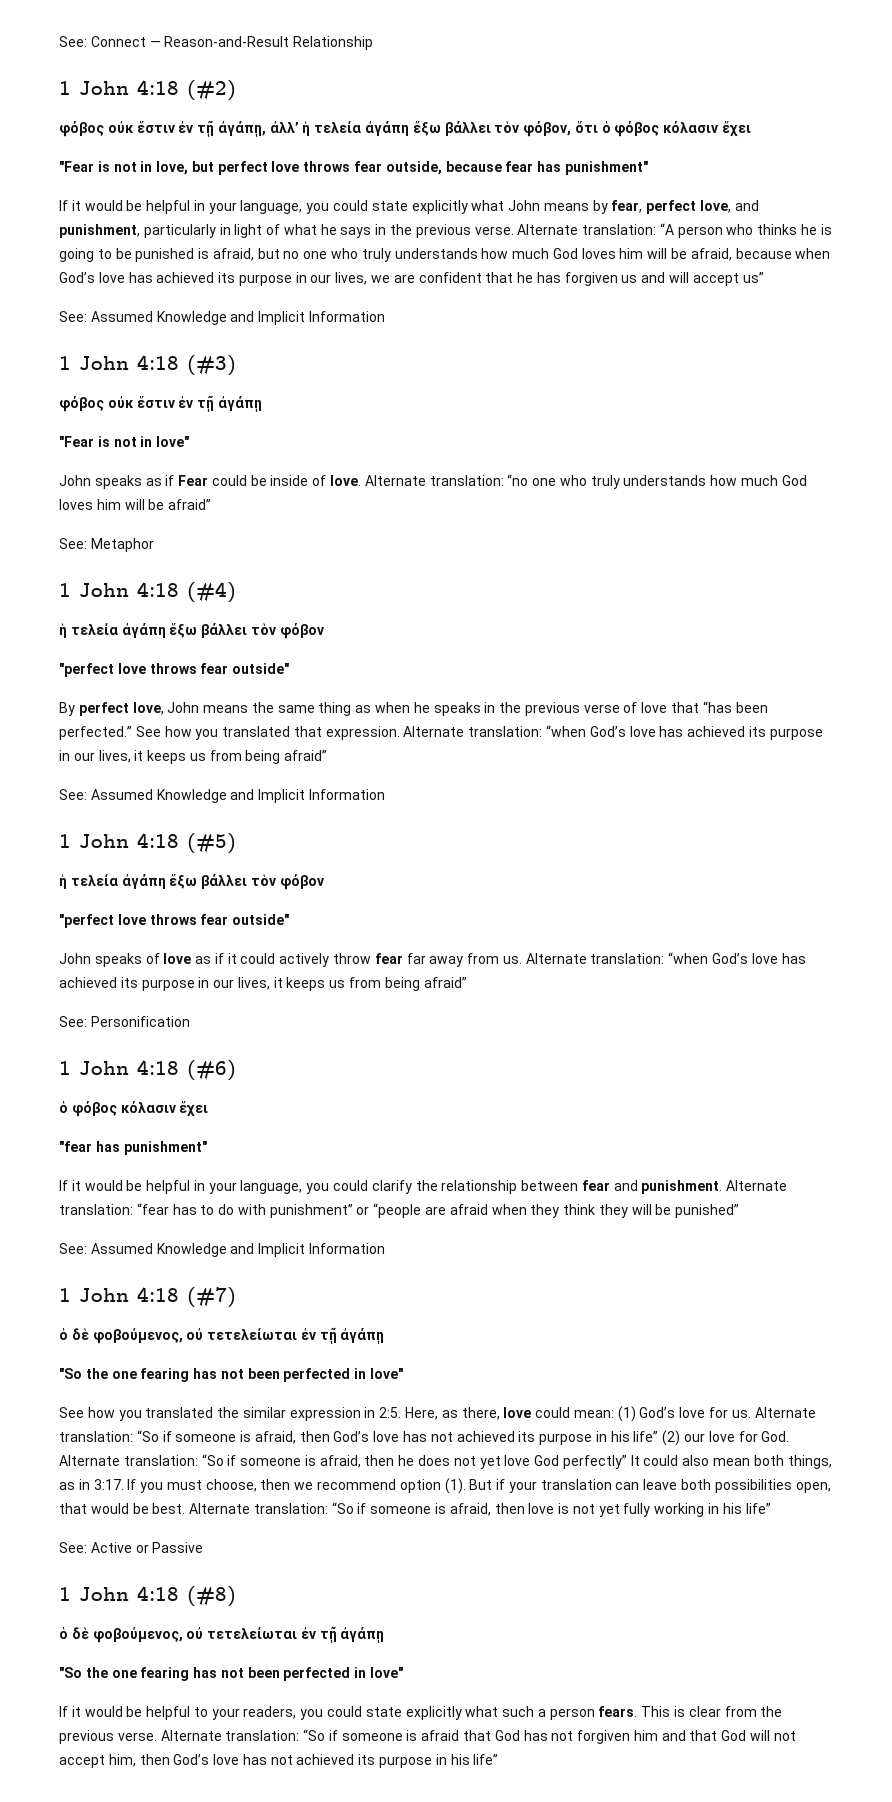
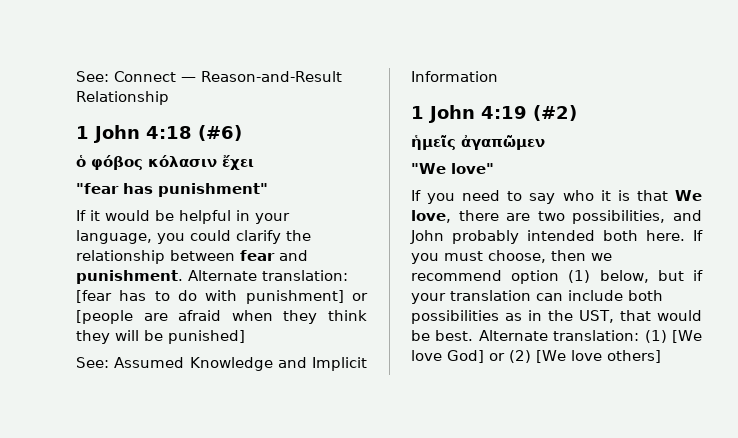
- 1 John 4:18 (#2)
- φόβος οὐκ ἔστιν ἐν τῇ ἀγάπῃ, ἀλλ’ ἡ τελεία ἀγάπη ἔξω βάλλει τὸν φόβον, ὅτι ὁ φόβος κόλασιν ἔχει
- "Fear is not in love, but perfect love throws fear outside, because fear has punishment"
- If it would be helpful in your language, you could state explicitly what John means by fear, perfect love, and punishment, particularly in light of what he says in the previous verse. Alternate translation: “A person who thinks he is going to be punished is afraid, but no one who truly understands how much God loves him will be afraid, because when God’s love has achieved its purpose in our lives, we are confident that he has forgiven us and will accept us”
- See: Assumed Knowledge and Implicit Information
- 1 John 4:18 (#3)
- φόβος οὐκ ἔστιν ἐν τῇ ἀγάπῃ
- "Fear is not in love"
- John speaks as if Fear could be inside of love. Alternate translation: “no one who truly understands how much God loves him will be afraid”
- See: Metaphor
- 1 John 4:18 (#4)
- ἡ τελεία ἀγάπη ἔξω βάλλει τὸν φόβον
- "perfect love throws fear outside"
- By perfect love, John means the same thing as when he speaks in the previous verse of love that “has been perfected.” See how you translated that expression. Alternate translation: “when God’s love has achieved its purpose in our lives, it keeps us from being afraid”
- See: Assumed Knowledge and Implicit Information
- 1 John 4:18 (#5)
- ἡ τελεία ἀγάπη ἔξω βάλλει τὸν φόβον
- "perfect love throws fear outside"
- John speaks of love as if it could actively throw fear far away from us. Alternate translation: “when God’s love has achieved its purpose in our lives, it keeps us from being afraid”
- See: Personification
- Alternate translation: “fear has to do with punishment” or “people are afraid when they think they will be punished”
+ Alternate translation: [fear has to do with punishment] or [people are afraid when they think they will be punished]
  See: Assumed Knowledge and Implicit Information
- 1 John 4:18 (#7)
- ὁ δὲ φοβούμενος, οὐ τετελείωται ἐν τῇ ἀγάπῃ
- "So the one fearing has not been perfected in love"
- See how you translated the similar expression in 2:5. Here, as there, love could mean: (1) God’s love for us. Alternate translation: “So if someone is afraid, then God’s love has not achieved its purpose in his life” (2) our love for God. Alternate translation: “So if someone is afraid, then he does not yet love God perfectly” It could also mean both things, as in 3:17.
+ 1 John 4:19 (#2)
+ ἡμεῖς ἀγαπῶμεν
+ "We love"
+ If you need to say who it is that We love, there are two possibilities, and John probably intended both here.
- If you must choose, then we recommend option (1). But if your translation can leave both possibilities open, that would be best.
+ If you must choose, then we recommend option (1) below, but if your translation can include both possibilities as in the UST, that would be best.
- Alternate translation: “So if someone is afraid, then love is not yet fully working in his life”
- See: Active or Passive
- 1 John 4:18 (#8)
- ὁ δὲ φοβούμενος, οὐ τετελείωται ἐν τῇ ἀγάπῃ
- "So the one fearing has not been perfected in love"
- If it would be helpful to your readers, you could state explicitly what such a person fears. This is clear from the previous verse. Alternate translation: “So if someone is afraid that God has not forgiven him and that God will not accept him, then God’s love has not achieved its purpose in his life”
+ Alternate translation: (1) [We love God] or (2) [We love others]

